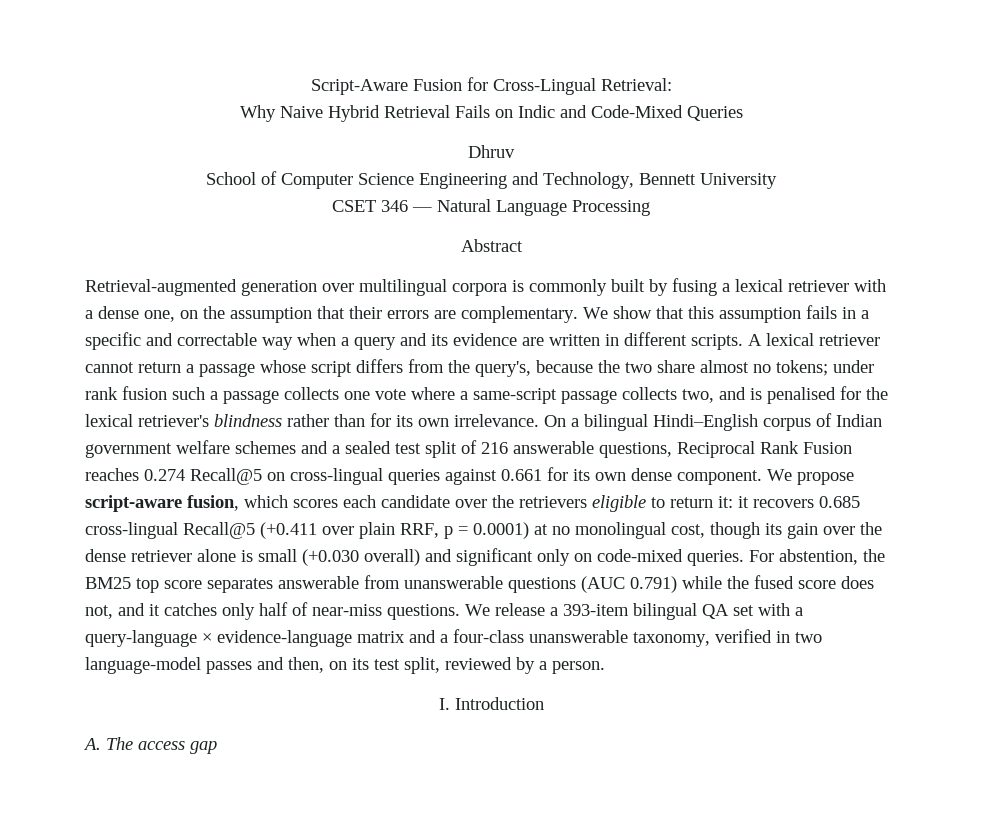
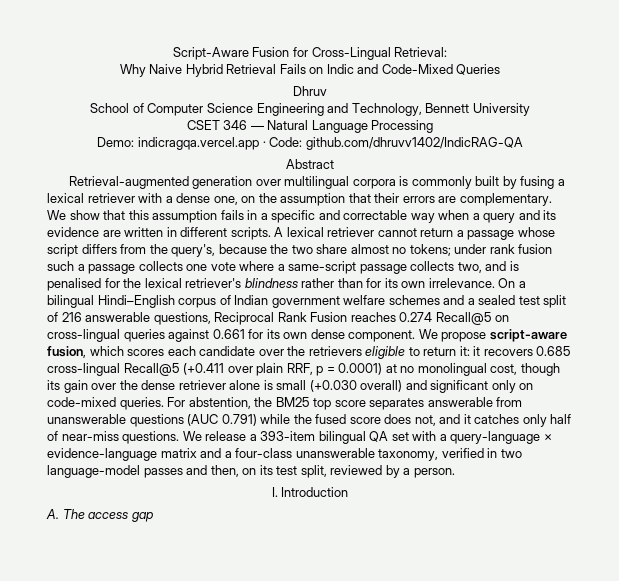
+ Demo: indicragqa.vercel.app · Code: github.com/dhruvv1402/IndicRAG-QA

